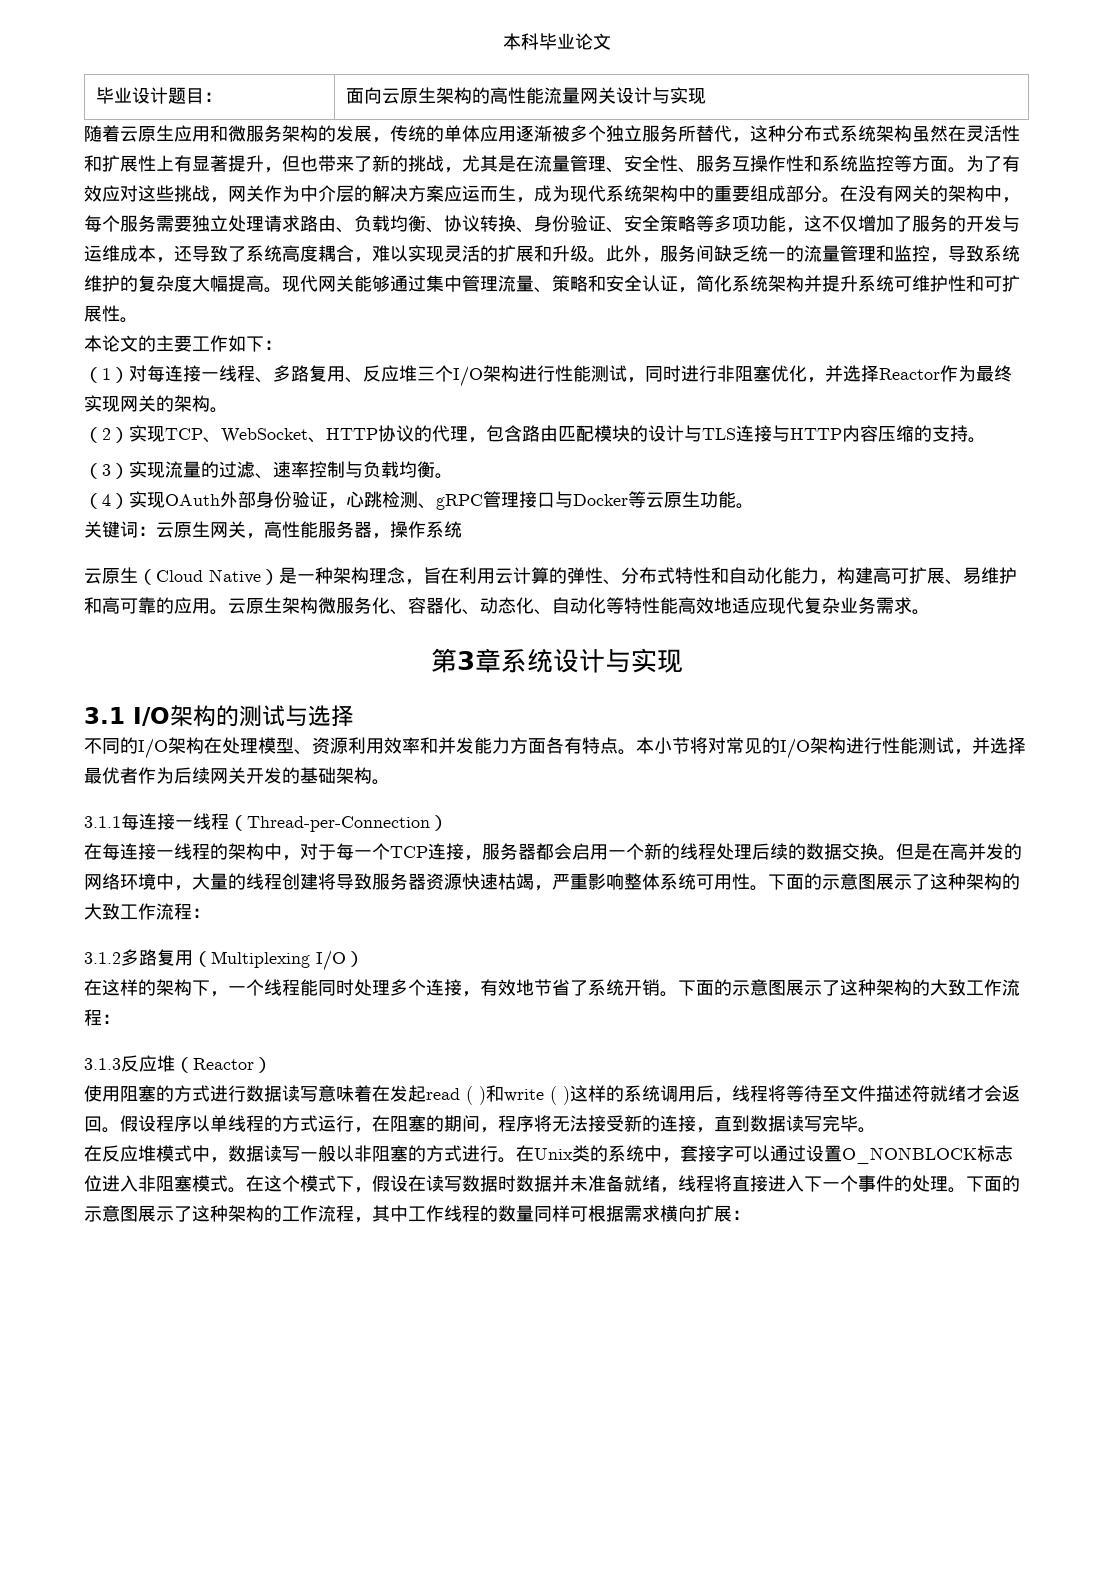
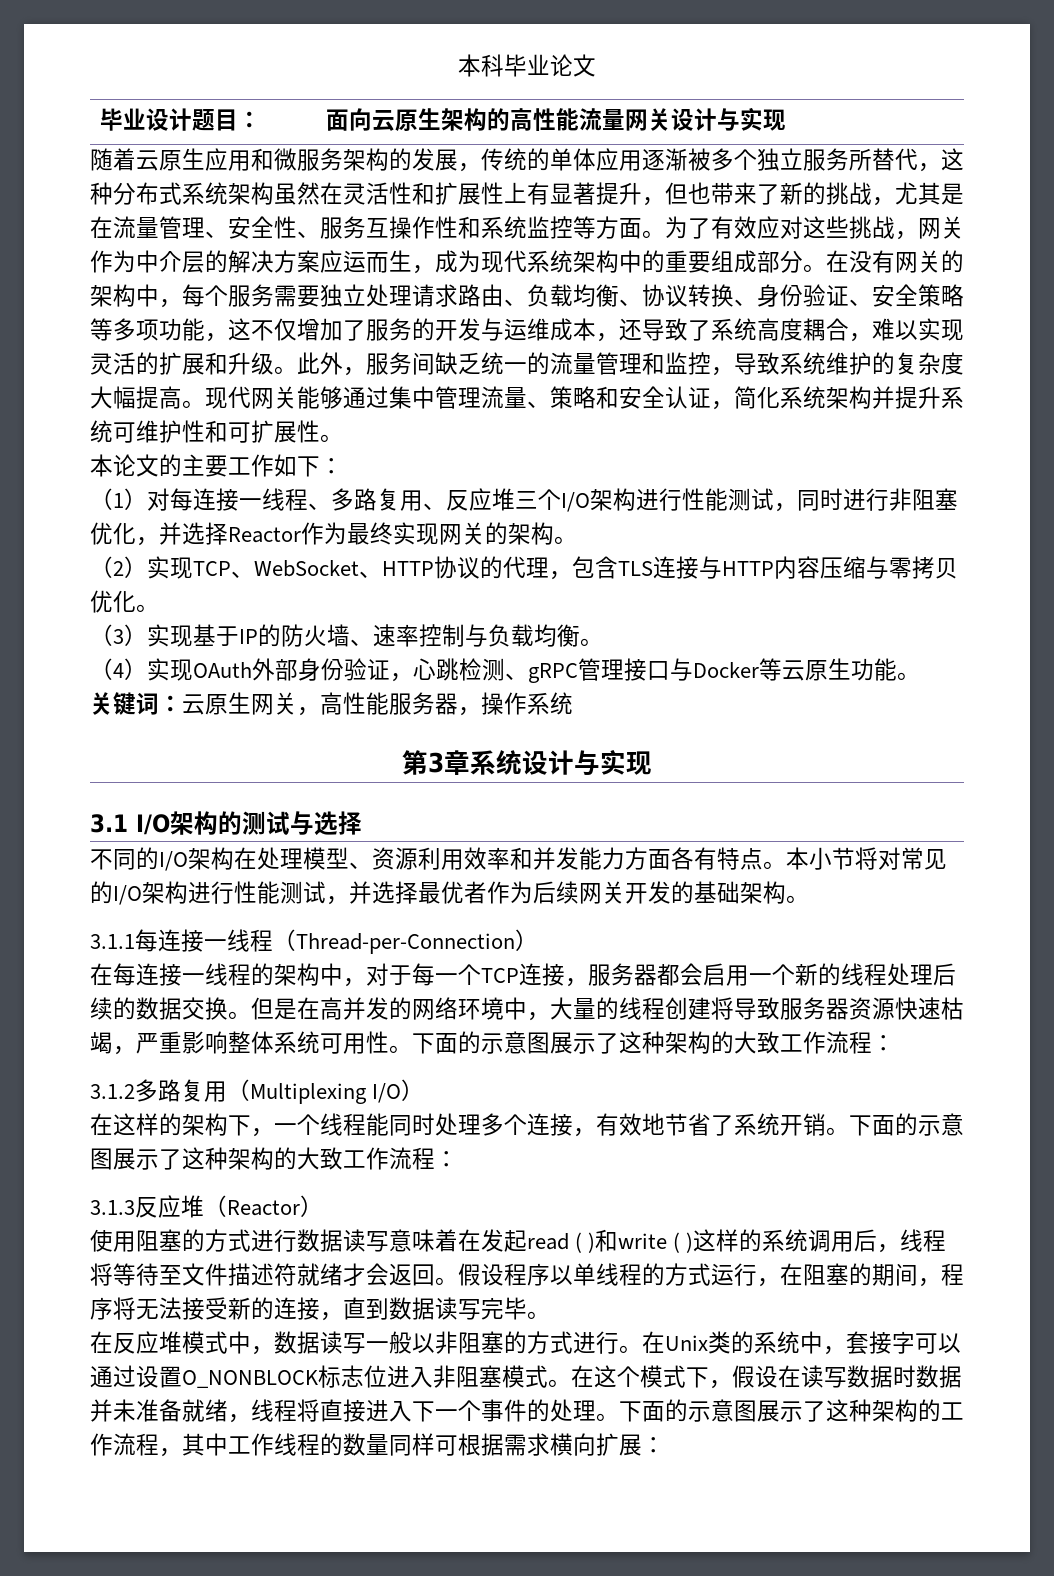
- （2）实现TCP、WebSocket、HTTP协议的代理，包含路由匹配模块的设计与TLS连接与HTTP内容压缩的支持。
+ （2）实现TCP、WebSocket、HTTP协议的代理，包含TLS连接与HTTP内容压缩与零拷贝优化。
- （3）实现流量的过滤、速率控制与负载均衡。
+ （3）实现基于IP的防火墙、速率控制与负载均衡。
- 云原生（Cloud Native）是一种架构理念，旨在利用云计算的弹性、分布式特性和自动化能力，构建高可扩展、易维护和高可靠的应用。云原生架构微服务化、容器化、动态化、自动化等特性能高效地适应现代复杂业务需求。

